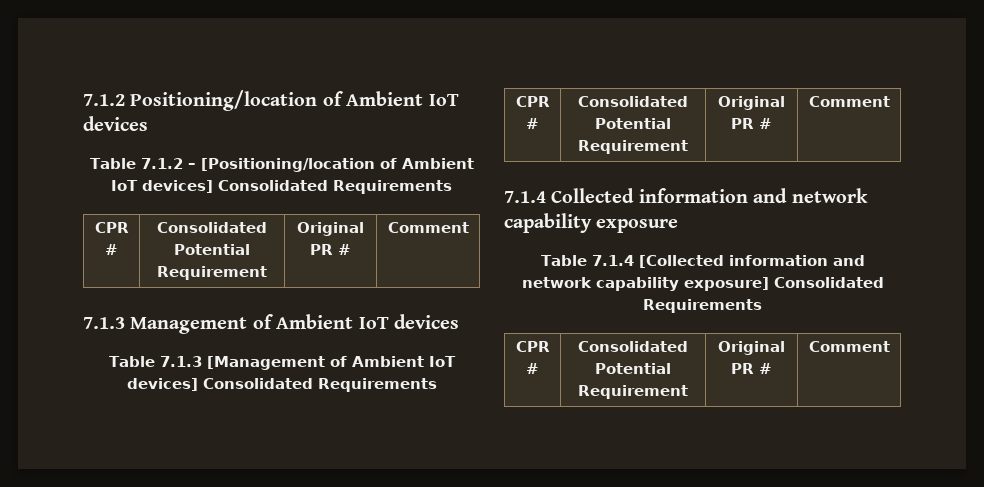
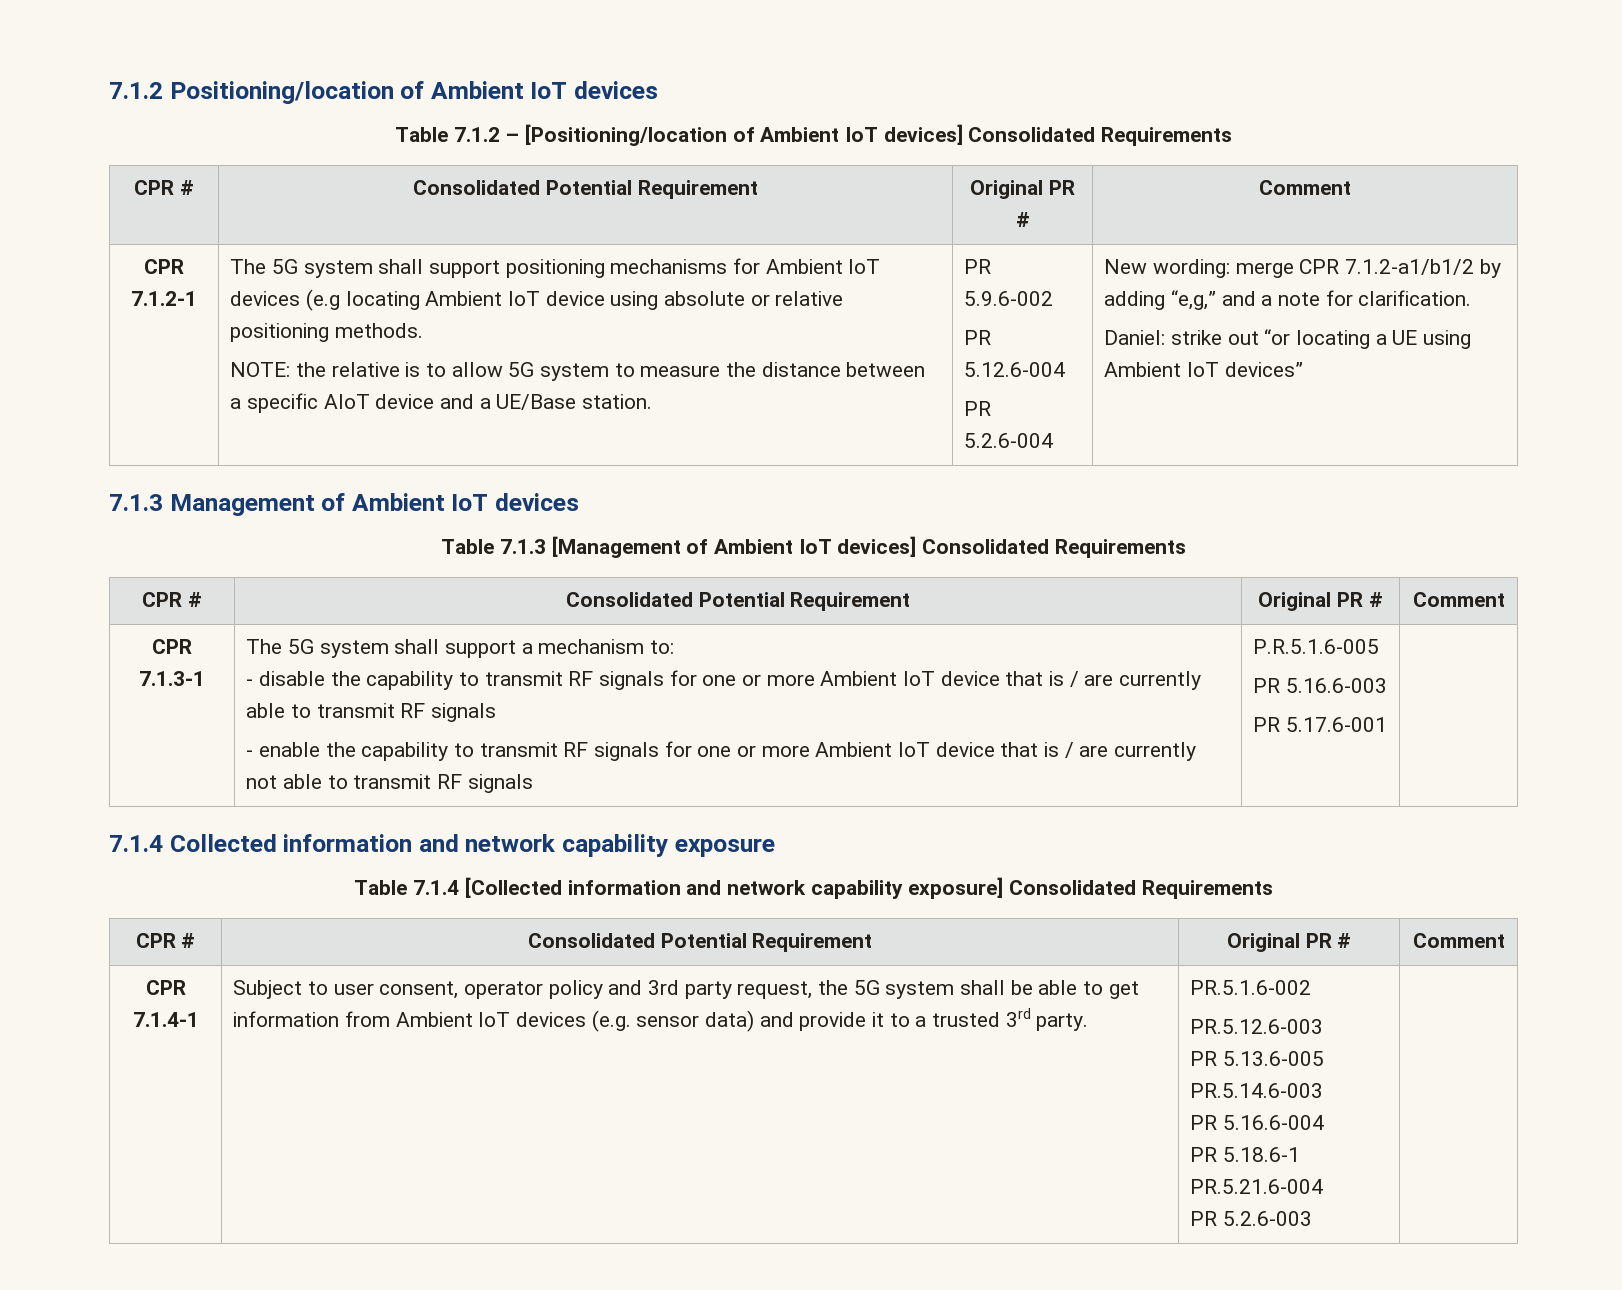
+ CPR 7.1.2-1 | The 5G system shall support positioning mechanisms for Ambient IoT devices (e.g locating Ambient IoT device using absolute or relative positioning methods.
+ NOTE: the relative is to allow 5G system to measure the distance between a specific AIoT device and a UE/Base station. | PR 5.9.6-002
+ PR 5.12.6-004
+ PR 5.2.6-004 | New wording: merge CPR 7.1.2-a1/b1/2 by adding “e,g,” and a note for clarification.
+ Daniel: strike out “or locating a UE using Ambient IoT devices”
+ CPR 7.1.3-1 | The 5G system shall support a mechanism to:
+ - disable the capability to transmit RF signals for one or more Ambient IoT device that is / are currently able to transmit RF signals
+ - enable the capability to transmit RF signals for one or more Ambient IoT device that is / are currently not able to transmit RF signals | P.R.5.1.6-005
+ PR 5.16.6-003
+ PR 5.17.6-001
+ CPR 7.1.4-1 | Subject to user consent, operator policy and 3rd party request, the 5G system shall be able to get information from Ambient IoT devices (e.g. sensor data) and provide it to a trusted 3rd party. | PR.5.1.6-002
+ PR.5.12.6-003
+ PR 5.13.6-005 PR.5.14.6-003
+ PR 5.16.6-004
+ PR 5.18.6-1 PR.5.21.6-004
+ PR 5.2.6-003

